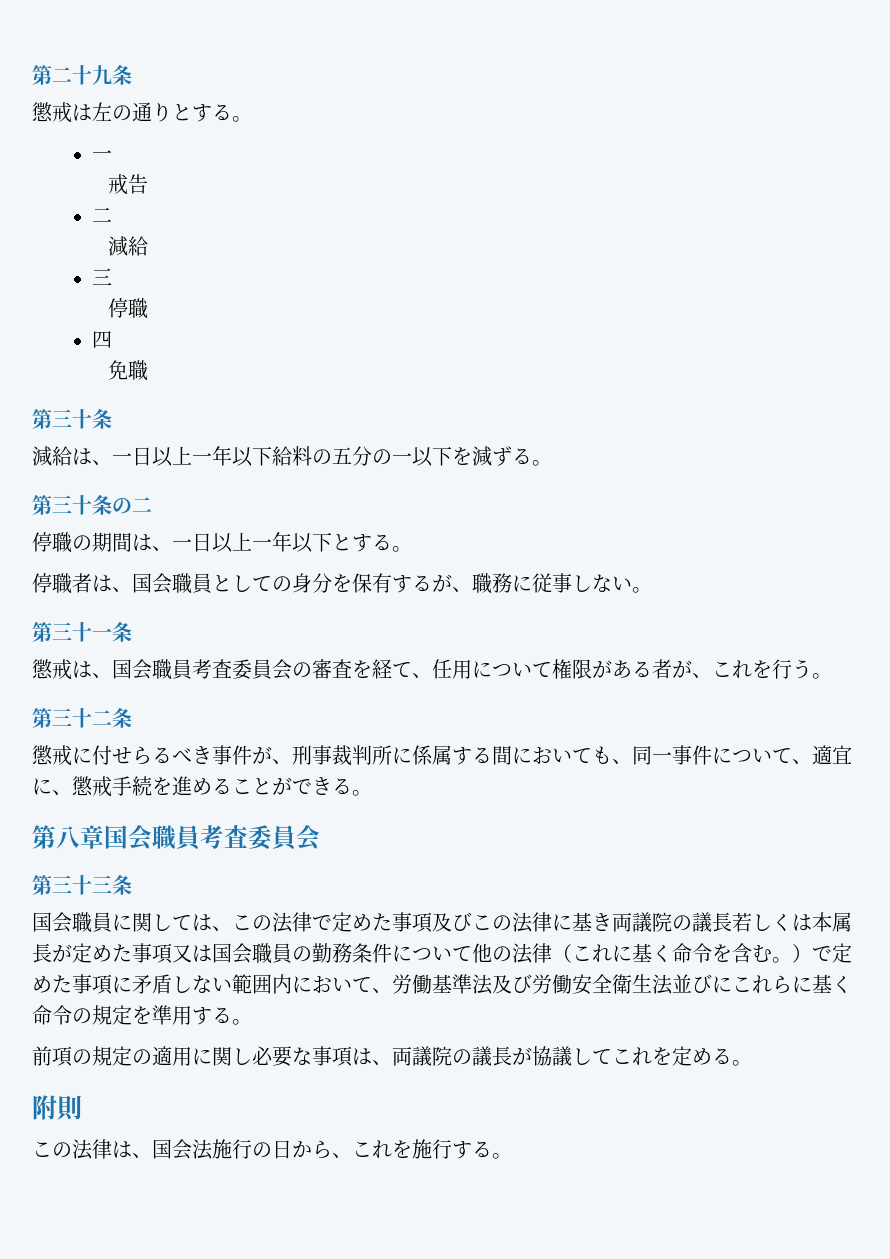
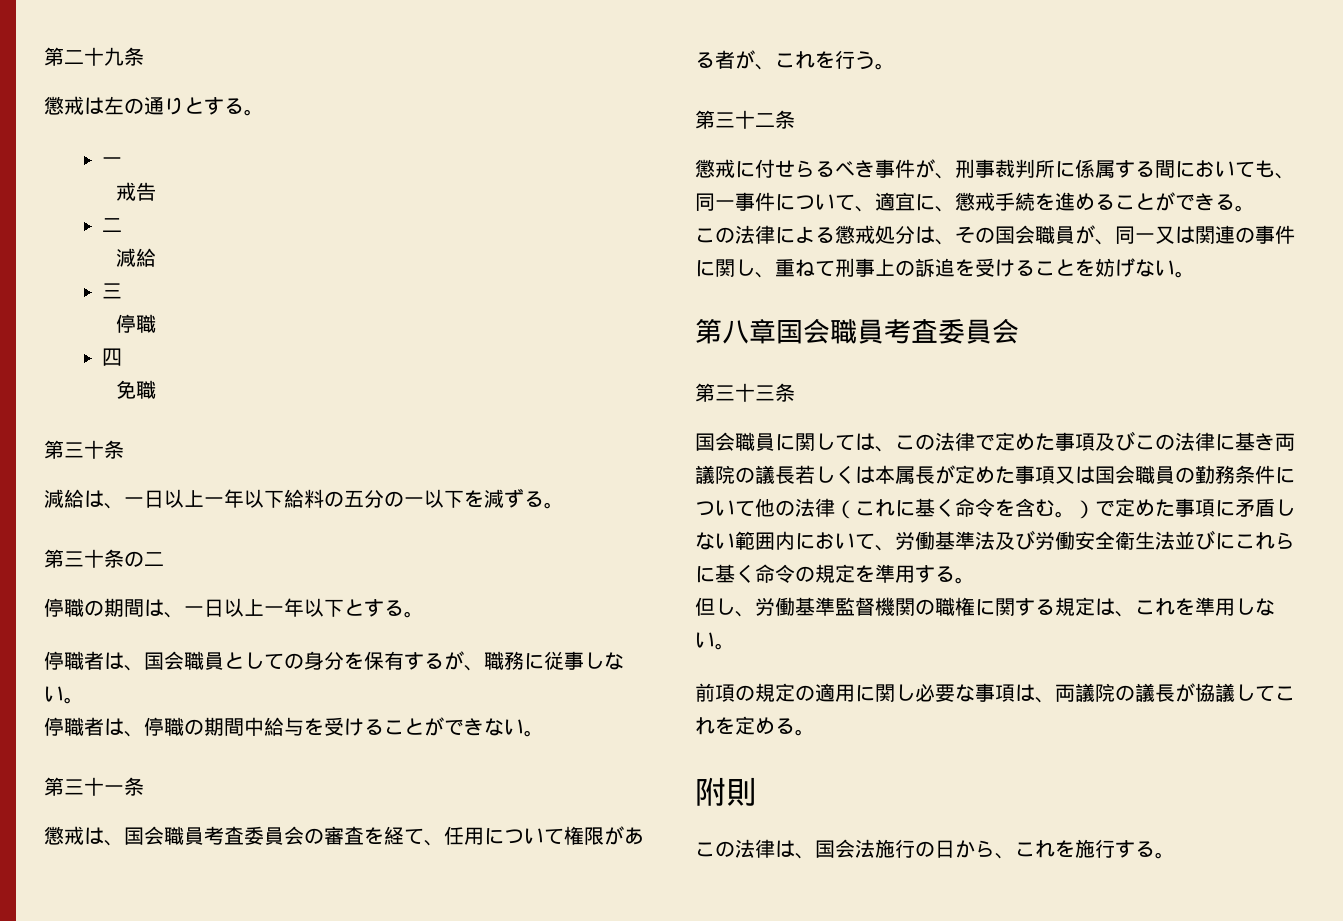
+ 停職者は、停職の期間中給与を受けることができない。
+ この法律による懲戒処分は、その国会職員が、同一又は関連の事件に関し、重ねて刑事上の訴追を受けることを妨げない。
+ 但し、労働基準監督機関の職権に関する規定は、これを準用しない。

